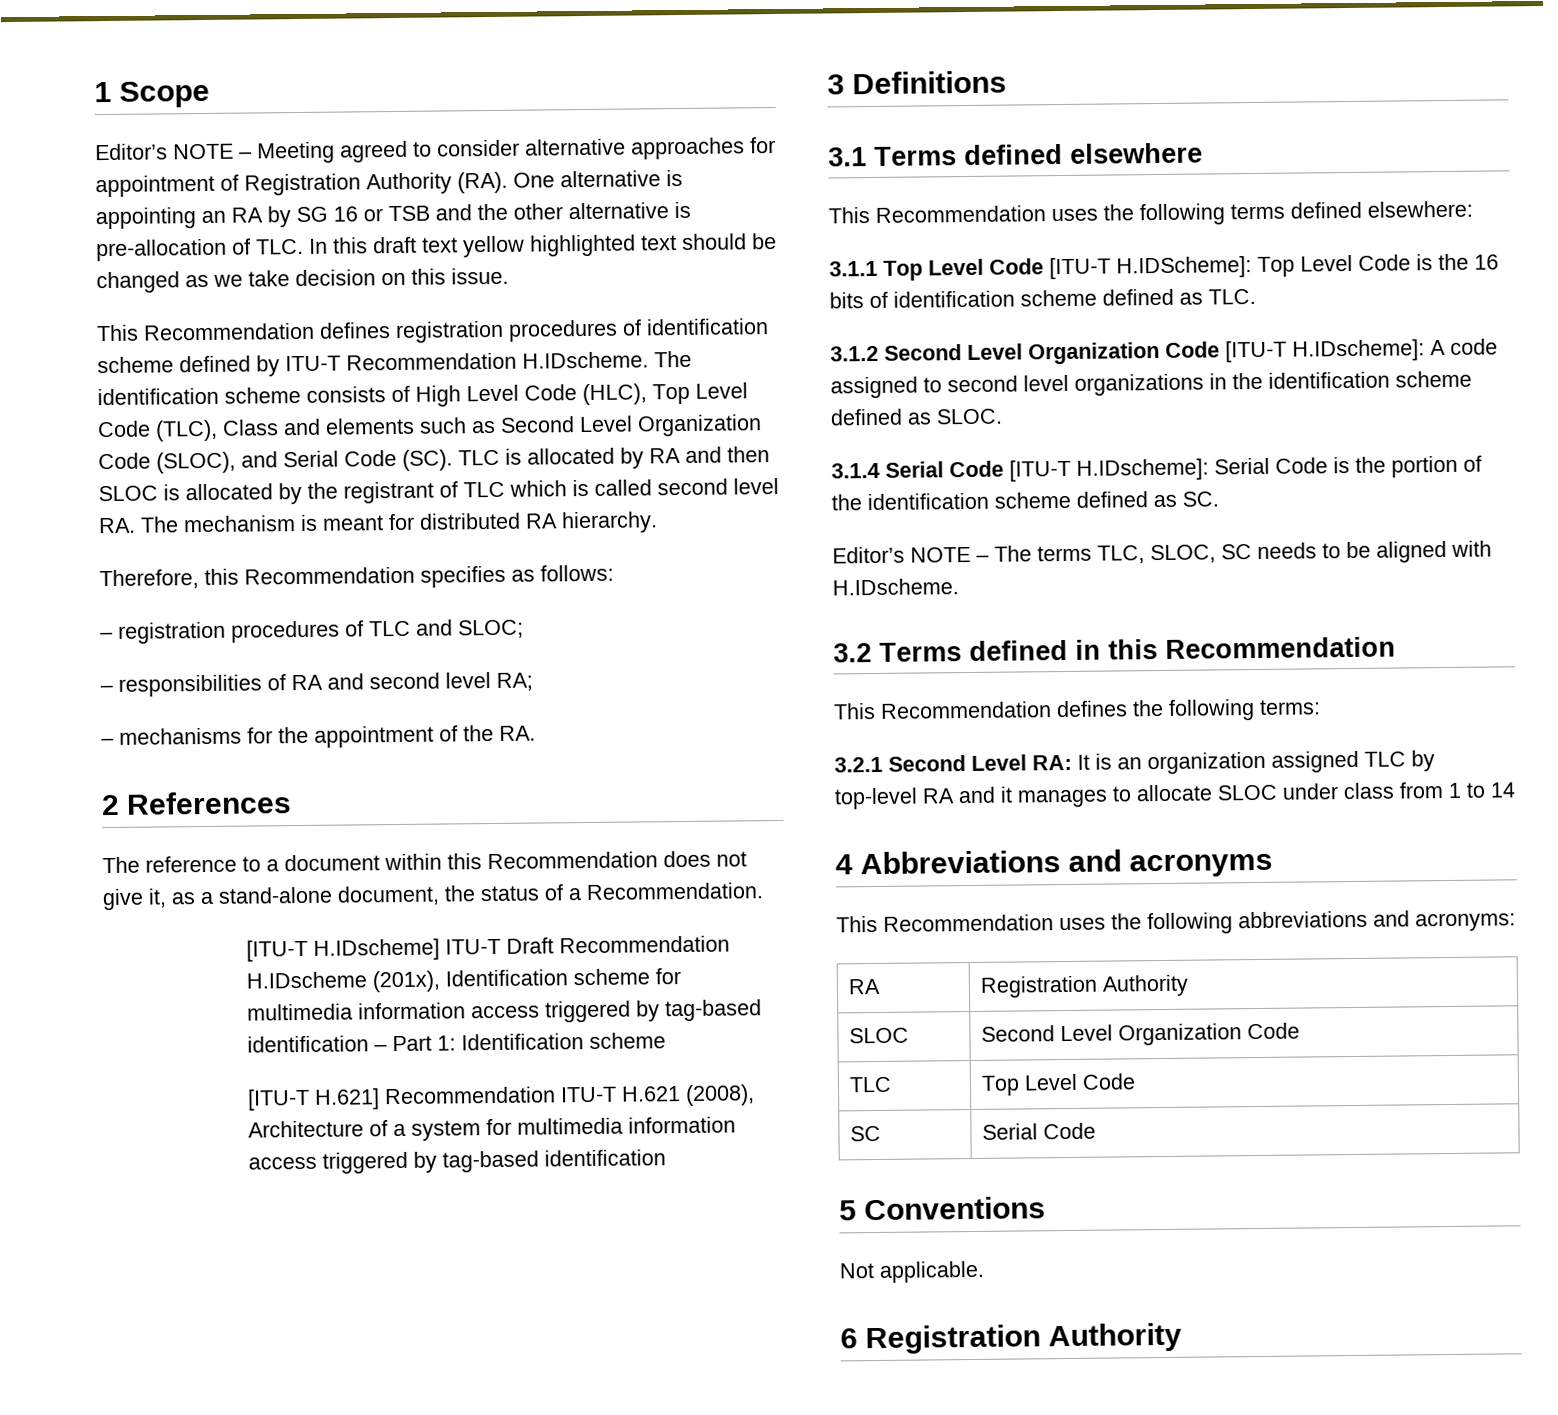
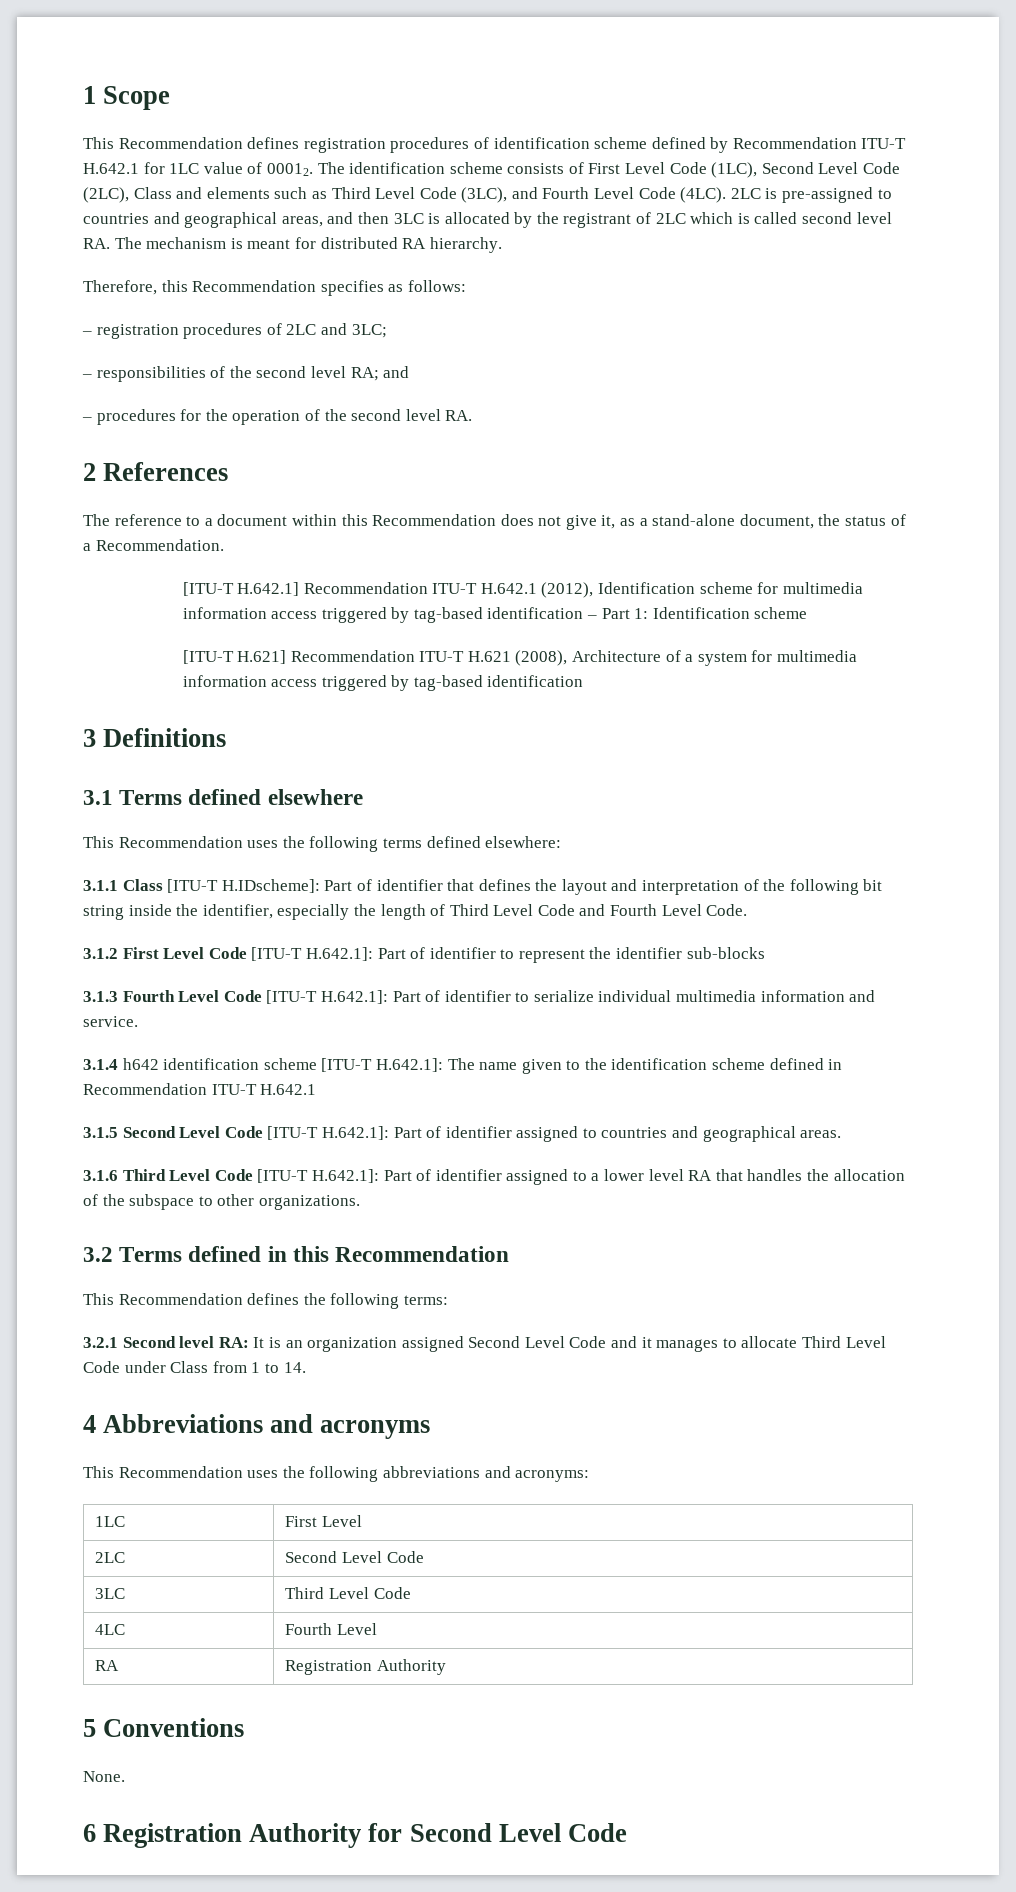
- Editor’s NOTE – Meeting agreed to consider alternative approaches for appointment of Registration Authority (RA). One alternative is appointing an RA by SG 16 or TSB and the other alternative is pre-allocation of TLC. In this draft text yellow highlighted text should be changed as we take decision on this issue.
- This Recommendation defines registration procedures of identification scheme defined by ITU-T Recommendation H.IDscheme. The identification scheme consists of High Level Code (HLC), Top Level Code (TLC), Class and elements such as Second Level Organization Code (SLOC), and Serial Code (SC). TLC is allocated by RA and then SLOC is allocated by the registrant of TLC which is called second level RA. The mechanism is meant for distributed RA hierarchy.
+ This Recommendation defines registration procedures of identification scheme defined by Recommendation ITU-T H.642.1 for 1LC value of 00012. The identification scheme consists of First Level Code (1LC), Second Level Code (2LC), Class and elements such as Third Level Code (3LC), and Fourth Level Code (4LC). 2LC is pre-assigned to countries and geographical areas, and then 3LC is allocated by the registrant of 2LC which is called second level RA. The mechanism is meant for distributed RA hierarchy.
- – registration procedures of TLC and SLOC;
+ – registration procedures of 2LC and 3LC;
- – responsibilities of RA and second level RA;
- – mechanisms for the appointment of the RA.
+ – responsibilities of the second level RA; and
+ – procedures for the operation of the second level RA.
- [ITU-T H.IDscheme] ITU-T Draft Recommendation H.IDscheme (201x), Identification scheme for multimedia information access triggered by tag-based identification – Part 1: Identification scheme
+ [ITU-T H.642.1] Recommendation ITU-T H.642.1 (2012), Identification scheme for multimedia information access triggered by tag-based identification – Part 1: Identification scheme
- 3.1.1 Top Level Code [ITU-T H.IDScheme]: Top Level Code is the 16 bits of identification scheme defined as TLC.
- 3.1.2 Second Level Organization Code [ITU-T H.IDscheme]: A code assigned to second level organizations in the identification scheme defined as SLOC.
- 3.1.4 Serial Code [ITU-T H.IDscheme]: Serial Code is the portion of the identification scheme defined as SC.
- Editor’s NOTE – The terms TLC, SLOC, SC needs to be aligned with H.IDscheme.
+ 3.1.1 Class [ITU-T H.IDscheme]: Part of identifier that defines the layout and interpretation of the following bit string inside the identifier, especially the length of Third Level Code and Fourth Level Code.
+ 3.1.2 First Level Code [ITU-T H.642.1]: Part of identifier to represent the identifier sub-blocks
+ 3.1.3 Fourth Level Code [ITU-T H.642.1]: Part of identifier to serialize individual multimedia information and service.
+ 3.1.4 h642 identification scheme [ITU-T H.642.1]: The name given to the identification scheme defined in Recommendation ITU-T H.642.1
+ 3.1.5 Second Level Code [ITU-T H.642.1]: Part of identifier assigned to countries and geographical areas.
+ 3.1.6 Third Level Code [ITU-T H.642.1]: Part of identifier assigned to a lower level RA that handles the allocation of the subspace to other organizations.
- 3.2.1 Second Level RA: It is an organization assigned TLC by top-level RA and it manages to allocate SLOC under class from 1 to 14
+ 3.2.1 Second level RA: It is an organization assigned Second Level Code and it manages to allocate Third Level Code under Class from 1 to 14.
+ 1LC | First Level
+ 2LC | Second Level Code
+ 3LC | Third Level Code
+ 4LC | Fourth Level
  RA | Registration Authority
- SLOC | Second Level Organization Code
- TLC | Top Level Code
- SC | Serial Code
- Not applicable.
+ None.
- 6 Registration Authority
+ 6 Registration Authority for Second Level Code

